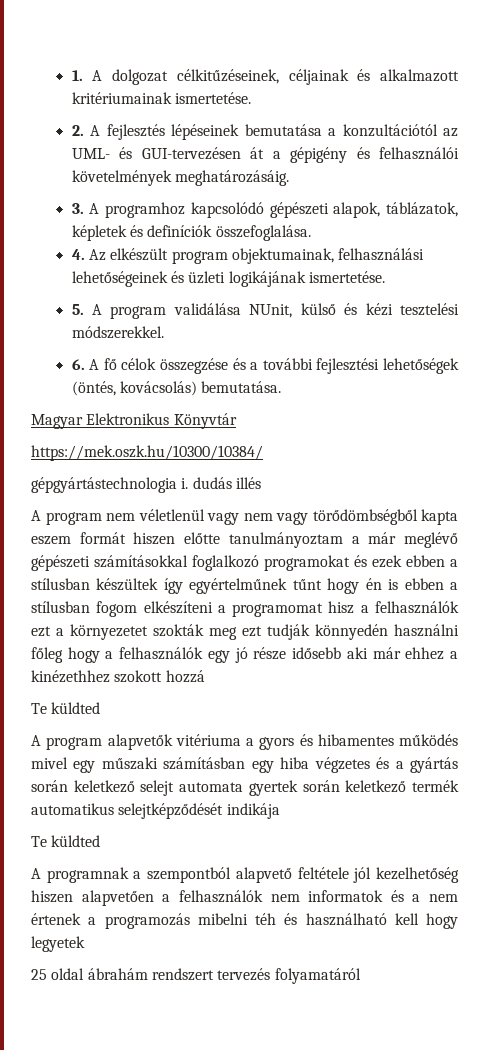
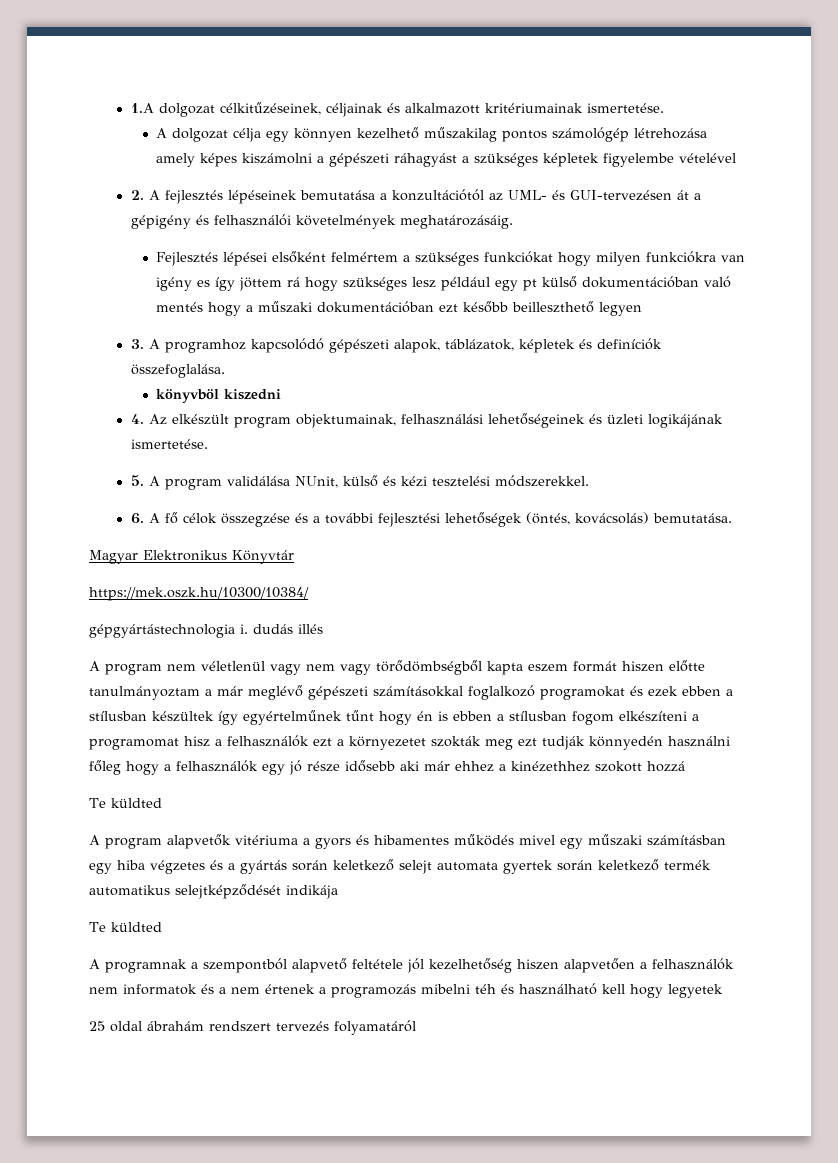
- 1. A dolgozat célkitűzéseinek, céljainak és alkalmazott kritériumainak ismertetése.
+ 1.A dolgozat célkitűzéseinek, céljainak és alkalmazott kritériumainak ismertetése.
+ A dolgozat célja egy könnyen kezelhető műszakilag pontos számológép létrehozása amely képes kiszámolni a gépészeti ráhagyást a szükséges képletek figyelembe vételével
+ Fejlesztés lépései elsőként felmértem a szükséges funkciókat hogy milyen funkciókra van igény es így jöttem rá hogy szükséges lesz például egy pt külső dokumentációban való mentés hogy a műszaki dokumentációban ezt később beilleszthető legyen
+ könyvböl kiszedni

